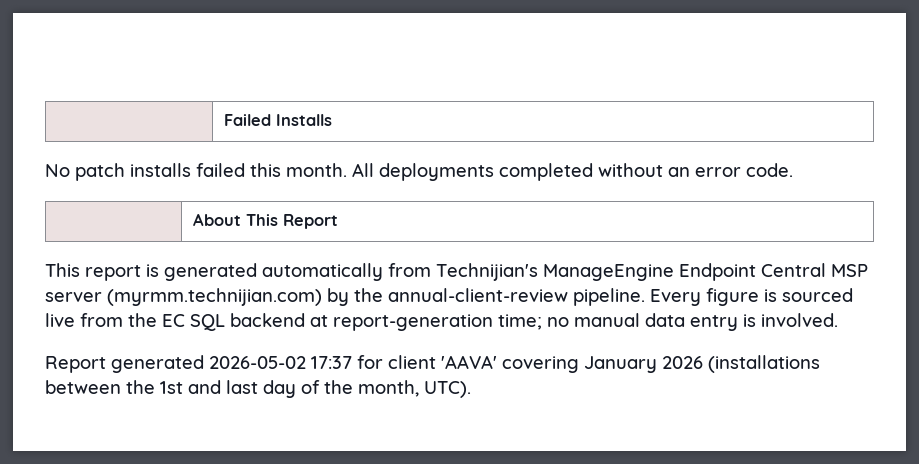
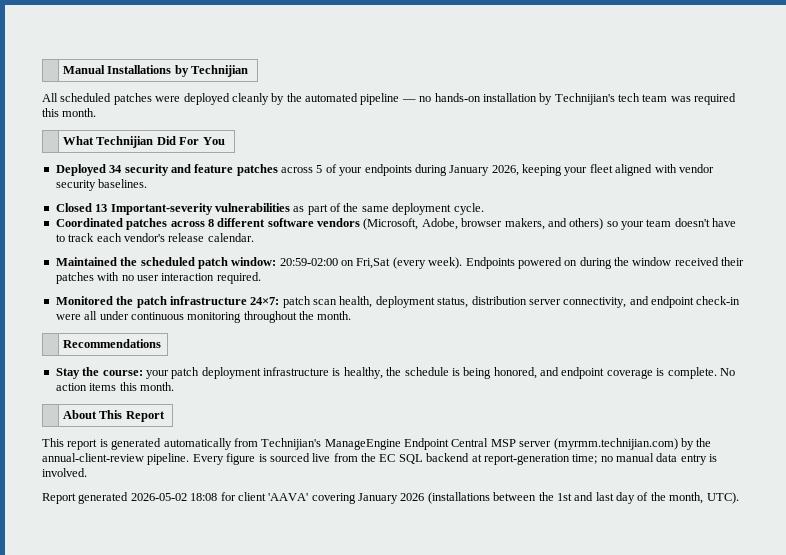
- | Failed Installs
- No patch installs failed this month. All deployments completed without an error code.
+ | Manual Installations by Technijian
+ All scheduled patches were deployed cleanly by the automated pipeline — no hands-on installation by Technijian's tech team was required this month.
+ | What Technijian Did For You
+ Deployed 34 security and feature patches across 5 of your endpoints during January 2026, keeping your fleet aligned with vendor security baselines.
+ Closed 13 Important-severity vulnerabilities as part of the same deployment cycle.
+ Coordinated patches across 8 different software vendors (Microsoft, Adobe, browser makers, and others) so your team doesn't have to track each vendor's release calendar.
+ Maintained the scheduled patch window: 20:59-02:00 on Fri,Sat (every week). Endpoints powered on during the window received their patches with no user interaction required.
+ Monitored the patch infrastructure 24×7: patch scan health, deployment status, distribution server connectivity, and endpoint check-in were all under continuous monitoring throughout the month.
+ | Recommendations
+ Stay the course: your patch deployment infrastructure is healthy, the schedule is being honored, and endpoint coverage is complete. No action items this month.
- Report generated 2026-05-02 17:37 for client 'AAVA' covering January 2026 (installations between the 1st and last day of the month, UTC).
+ Report generated 2026-05-02 18:08 for client 'AAVA' covering January 2026 (installations between the 1st and last day of the month, UTC).

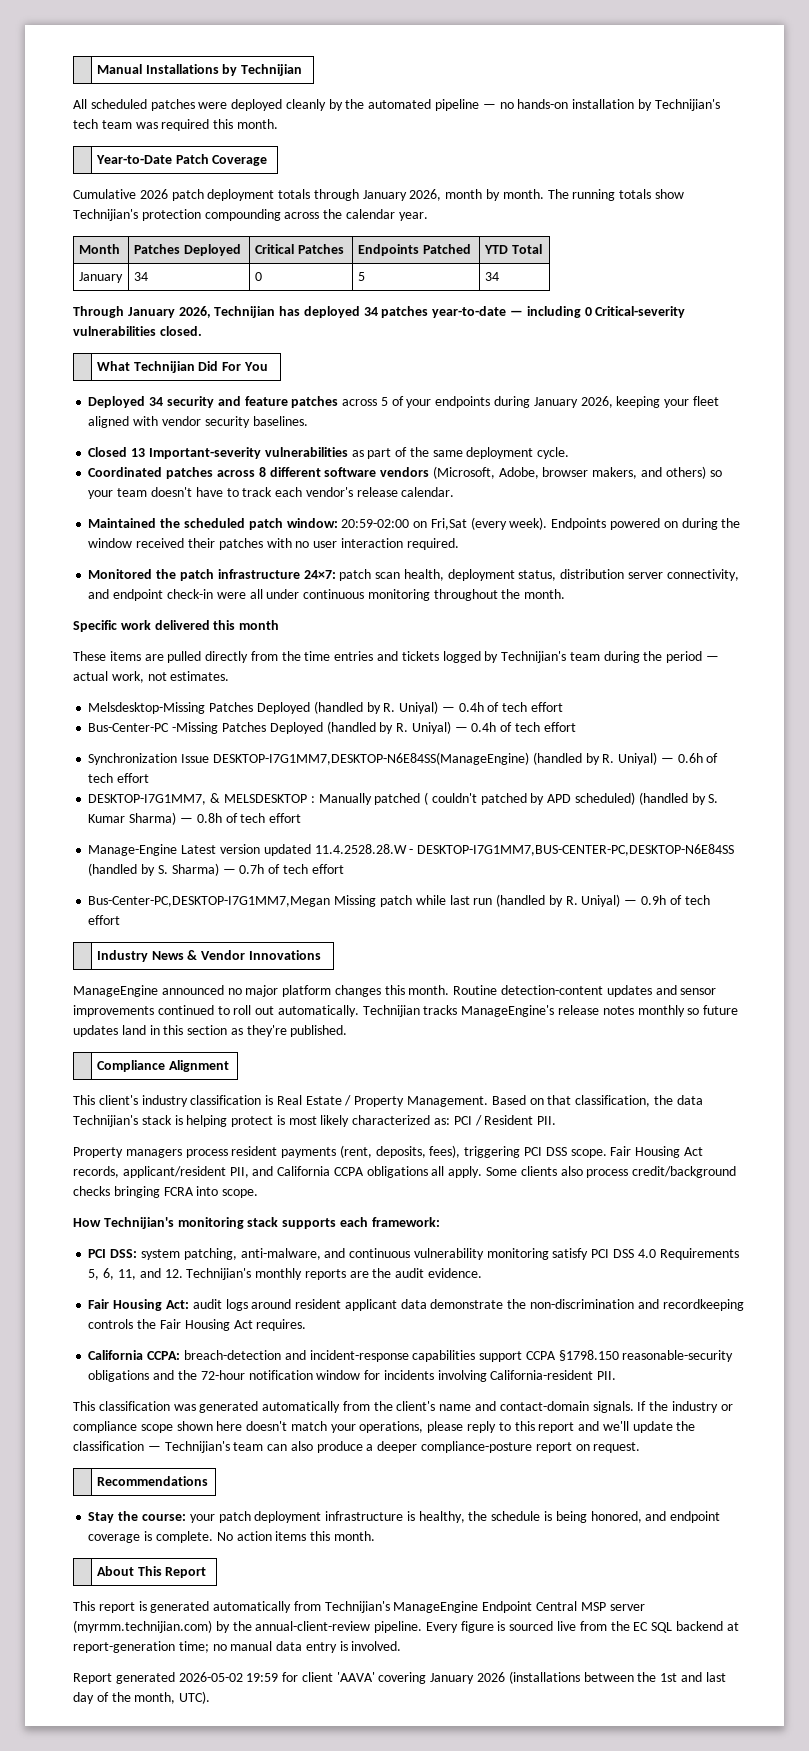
+ | Year-to-Date Patch Coverage
+ Cumulative 2026 patch deployment totals through January 2026, month by month. The running totals show Technijian's protection compounding across the calendar year.
+ Month | Patches Deployed | Critical Patches | Endpoints Patched | YTD Total
+ January | 34 | 0 | 5 | 34
+ Through January 2026, Technijian has deployed 34 patches year-to-date — including 0 Critical-severity vulnerabilities closed.
+ Specific work delivered this month
+ These items are pulled directly from the time entries and tickets logged by Technijian's team during the period — actual work, not estimates.
+ Melsdesktop-Missing Patches Deployed (handled by R. Uniyal) — 0.4h of tech effort
+ Bus-Center-PC -Missing Patches Deployed (handled by R. Uniyal) — 0.4h of tech effort
+ Synchronization Issue DESKTOP-I7G1MM7,DESKTOP-N6E84SS(ManageEngine) (handled by R. Uniyal) — 0.6h of tech effort
+ DESKTOP-I7G1MM7, & MELSDESKTOP : Manually patched ( couldn't patched by APD scheduled) (handled by S. Kumar Sharma) — 0.8h of tech effort
+ Manage-Engine Latest version updated 11.4.2528.28.W - DESKTOP-I7G1MM7,BUS-CENTER-PC,DESKTOP-N6E84SS (handled by S. Sharma) — 0.7h of tech effort
+ Bus-Center-PC,DESKTOP-I7G1MM7,Megan Missing patch while last run (handled by R. Uniyal) — 0.9h of tech effort
+ | Industry News & Vendor Innovations
+ ManageEngine announced no major platform changes this month. Routine detection-content updates and sensor improvements continued to roll out automatically. Technijian tracks ManageEngine's release notes monthly so future updates land in this section as they're published.
+ | Compliance Alignment
+ This client's industry classification is Real Estate / Property Management. Based on that classification, the data Technijian's stack is helping protect is most likely characterized as: PCI / Resident PII.
+ Property managers process resident payments (rent, deposits, fees), triggering PCI DSS scope. Fair Housing Act records, applicant/resident PII, and California CCPA obligations all apply. Some clients also process credit/background checks bringing FCRA into scope.
+ How Technijian's monitoring stack supports each framework:
+ PCI DSS: system patching, anti-malware, and continuous vulnerability monitoring satisfy PCI DSS 4.0 Requirements 5, 6, 11, and 12. Technijian's monthly reports are the audit evidence.
+ Fair Housing Act: audit logs around resident applicant data demonstrate the non-discrimination and recordkeeping controls the Fair Housing Act requires.
+ California CCPA: breach-detection and incident-response capabilities support CCPA §1798.150 reasonable-security obligations and the 72-hour notification window for incidents involving California-resident PII.
+ This classification was generated automatically from the client's name and contact-domain signals. If the industry or compliance scope shown here doesn't match your operations, please reply to this report and we'll update the classification — Technijian's team can also produce a deeper compliance-posture report on request.
- Report generated 2026-05-02 18:08 for client 'AAVA' covering January 2026 (installations between the 1st and last day of the month, UTC).
+ Report generated 2026-05-02 19:59 for client 'AAVA' covering January 2026 (installations between the 1st and last day of the month, UTC).

